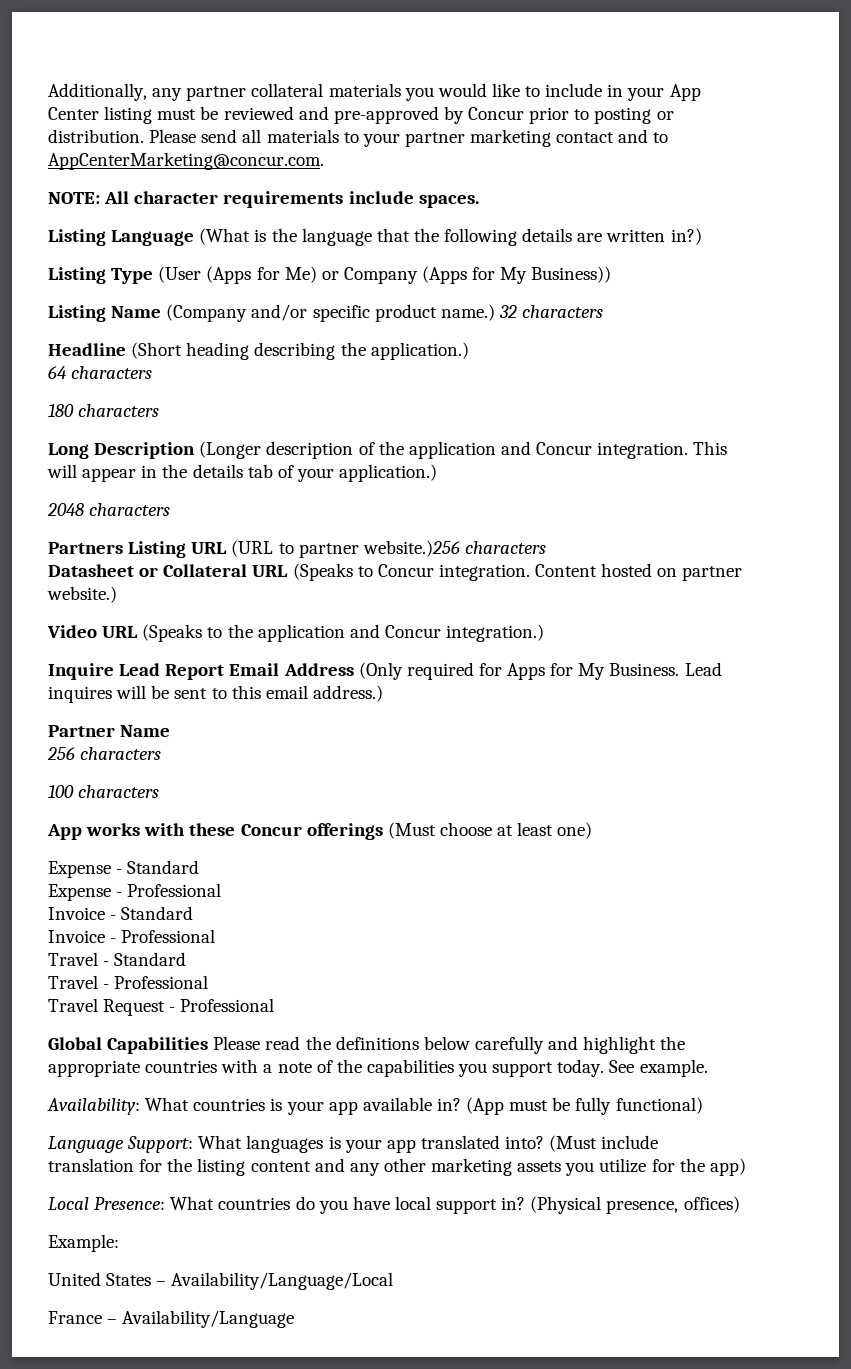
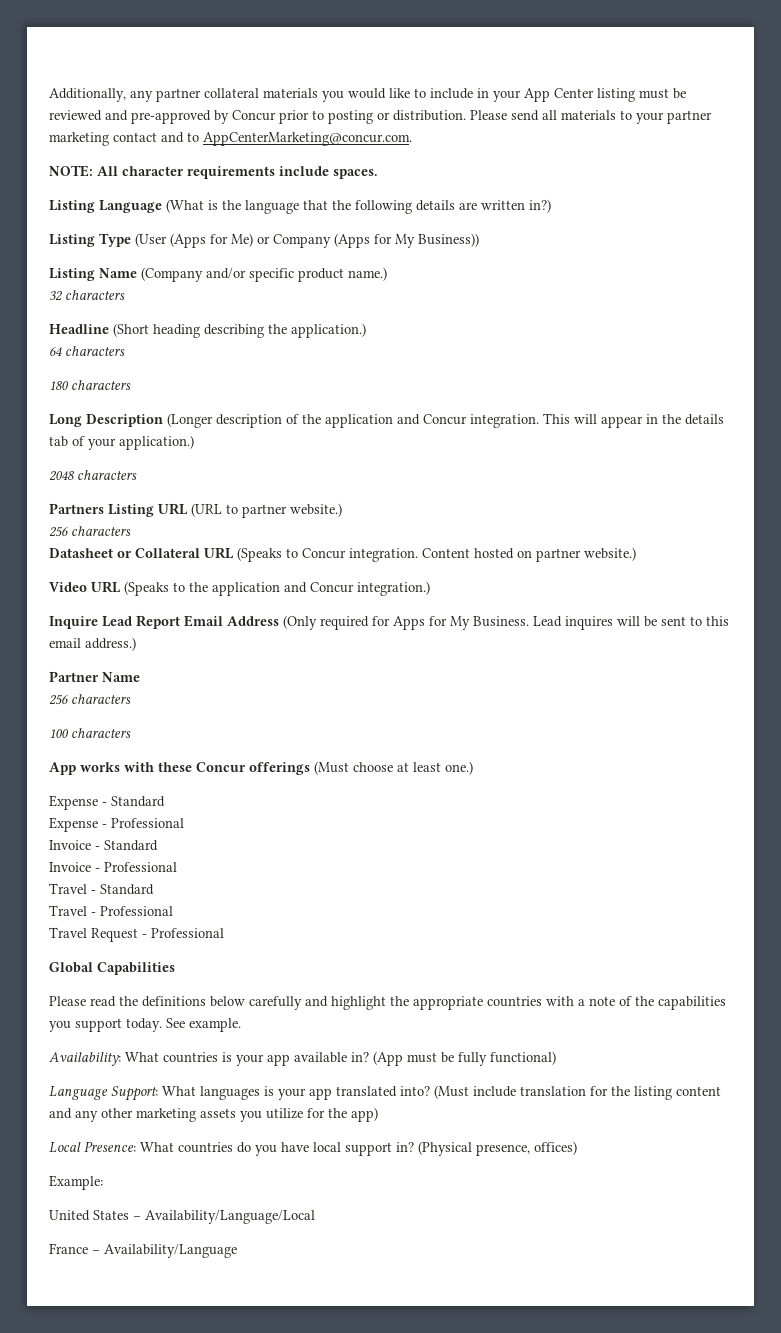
- Listing Name (Company and/or specific product name.) 32 characters
+ Listing Name (Company and/or specific product name.)
+ 32 characters
- Partners Listing URL (URL to partner website.)256 characters
+ Partners Listing URL (URL to partner website.)
+ 256 characters
- App works with these Concur offerings (Must choose at least one)
+ App works with these Concur offerings (Must choose at least one.)
- Global Capabilities Please read the definitions below carefully and highlight the appropriate countries with a note of the capabilities you support today.
+ Global Capabilities
+ Please read the definitions below carefully and highlight the appropriate countries with a note of the capabilities you support today.

